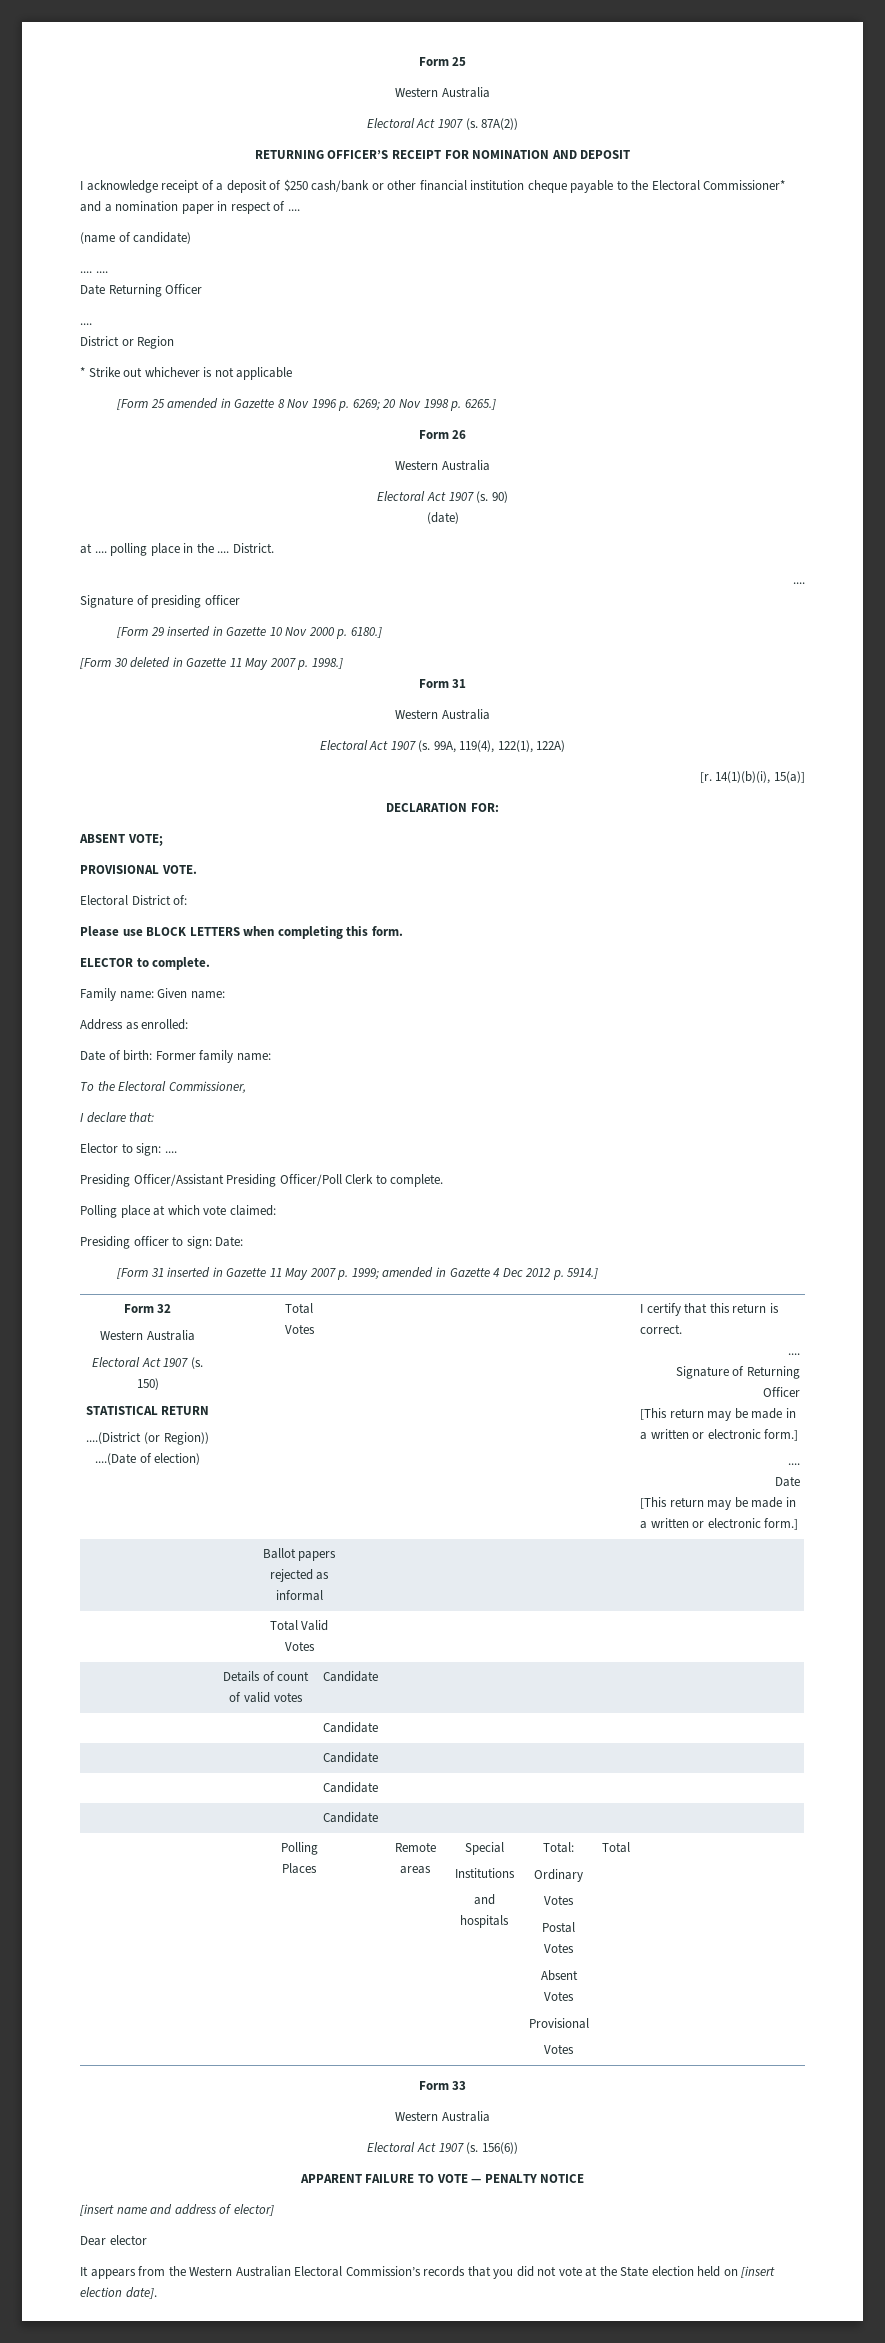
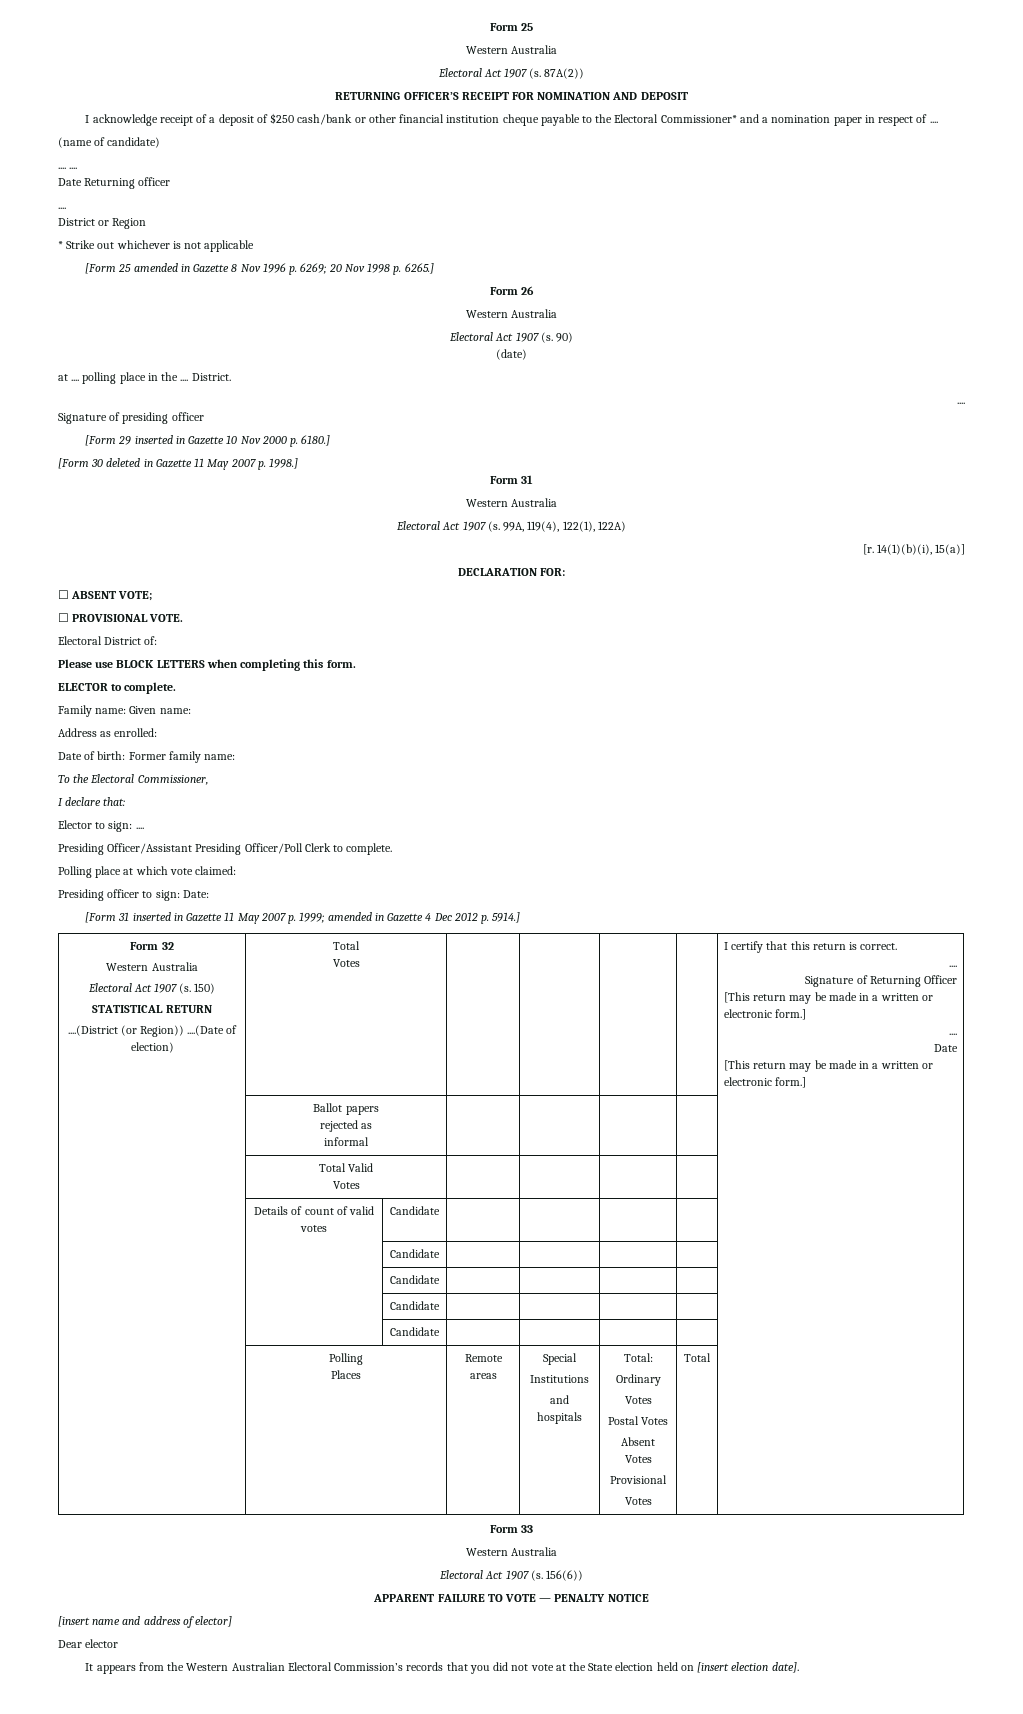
- Date Returning Officer
+ Date Returning officer
- ABSENT VOTE;
+ ☐ ABSENT VOTE;
- PROVISIONAL VOTE.
+ ☐ PROVISIONAL VOTE.

